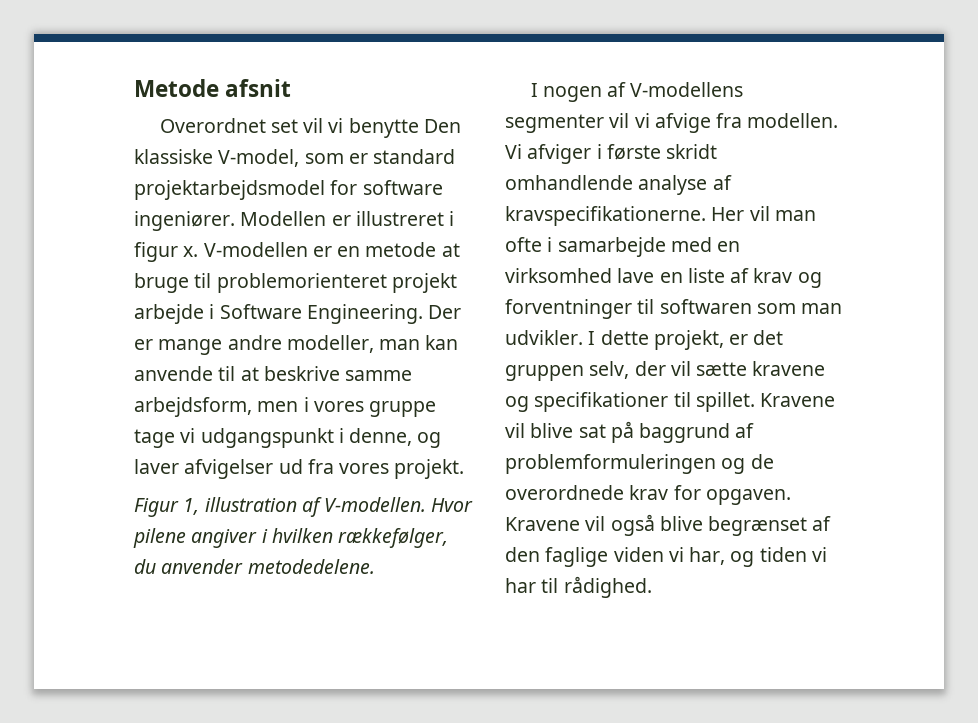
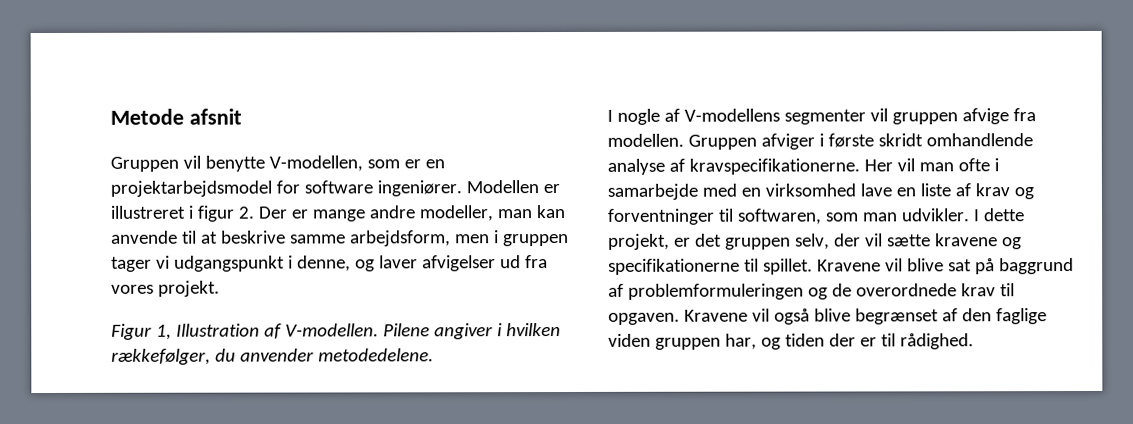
- Overordnet set vil vi benytte Den klassiske V-model, som er standard projektarbejdsmodel for software ingeniører.
+ Gruppen vil benytte V-modellen, som er en projektarbejdsmodel for software ingeniører.
- Modellen er illustreret i figur x. V-modellen er en metode at bruge til problemorienteret projekt arbejde i Software Engineering. Der er mange andre modeller, man kan anvende til at beskrive samme arbejdsform, men i vores gruppe tage vi udgangspunkt i denne, og laver afvigelser ud fra vores projekt.
+ Modellen er illustreret i figur 2. Der er mange andre modeller, man kan anvende til at beskrive samme arbejdsform, men i gruppen tager vi udgangspunkt i denne, og laver afvigelser ud fra vores projekt.
- Figur 1, illustration af V-modellen.
+ Figur 1, Illustration af V-modellen.
- Hvor pilene angiver i hvilken rækkefølger, du anvender metodedelene.
+ Pilene angiver i hvilken rækkefølger, du anvender metodedelene.
- I nogen af V-modellens segmenter vil vi afvige fra modellen.
+ I nogle af V-modellens segmenter vil gruppen afvige fra modellen.
- Vi afviger i første skridt omhandlende analyse af kravspecifikationerne.
+ Gruppen afviger i første skridt omhandlende analyse af kravspecifikationerne.
- Her vil man ofte i samarbejde med en virksomhed lave en liste af krav og forventninger til softwaren som man udvikler.
+ Her vil man ofte i samarbejde med en virksomhed lave en liste af krav og forventninger til softwaren, som man udvikler.
- I dette projekt, er det gruppen selv, der vil sætte kravene og specifikationer til spillet.
+ I dette projekt, er det gruppen selv, der vil sætte kravene og specifikationerne til spillet.
- Kravene vil blive sat på baggrund af problemformuleringen og de overordnede krav for opgaven.
+ Kravene vil blive sat på baggrund af problemformuleringen og de overordnede krav til opgaven.
- Kravene vil også blive begrænset af den faglige viden vi har, og tiden vi har til rådighed.
+ Kravene vil også blive begrænset af den faglige viden gruppen har, og tiden der er til rådighed.

